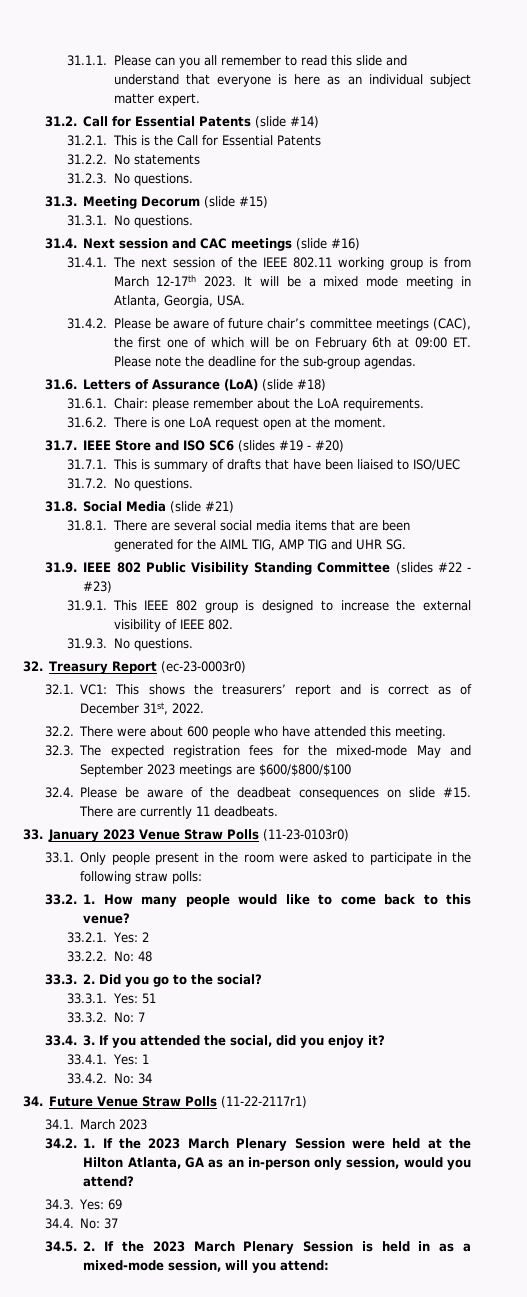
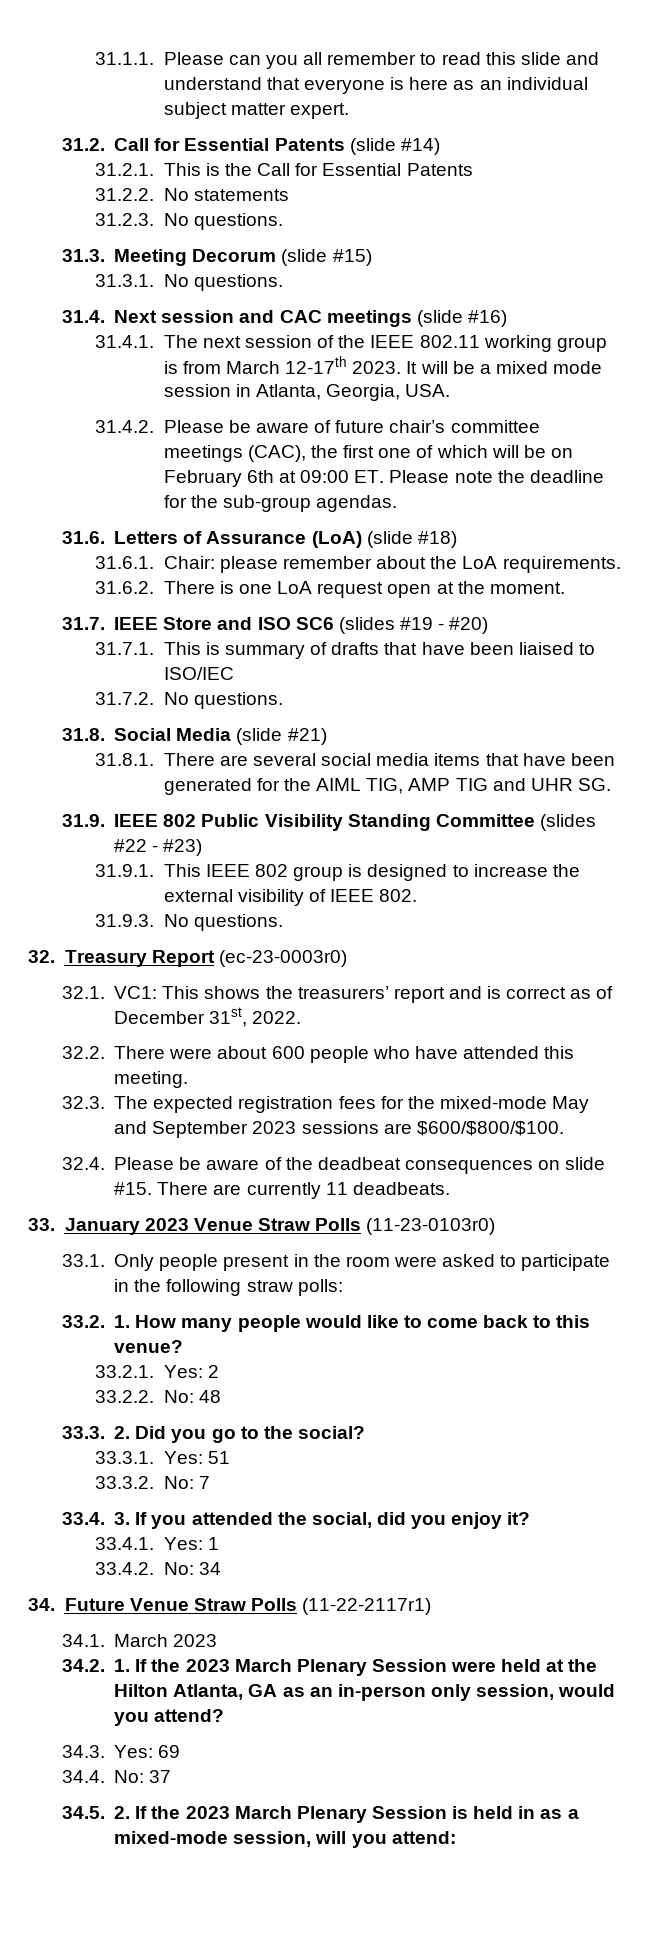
- It will be a mixed mode meeting in Atlanta, Georgia, USA.
+ It will be a mixed mode session in Atlanta, Georgia, USA.
- 31.7.1. This is summary of drafts that have been liaised to ISO/UEC
+ 31.7.1. This is summary of drafts that have been liaised to ISO/IEC
- 31.8.1. There are several social media items that are been generated for the AIML TIG, AMP TIG and UHR SG.
+ 31.8.1. There are several social media items that have been generated for the AIML TIG, AMP TIG and UHR SG.
- 32.3. The expected registration fees for the mixed-mode May and September 2023 meetings are $600/$800/$100
+ 32.3. The expected registration fees for the mixed-mode May and September 2023 sessions are $600/$800/$100.

